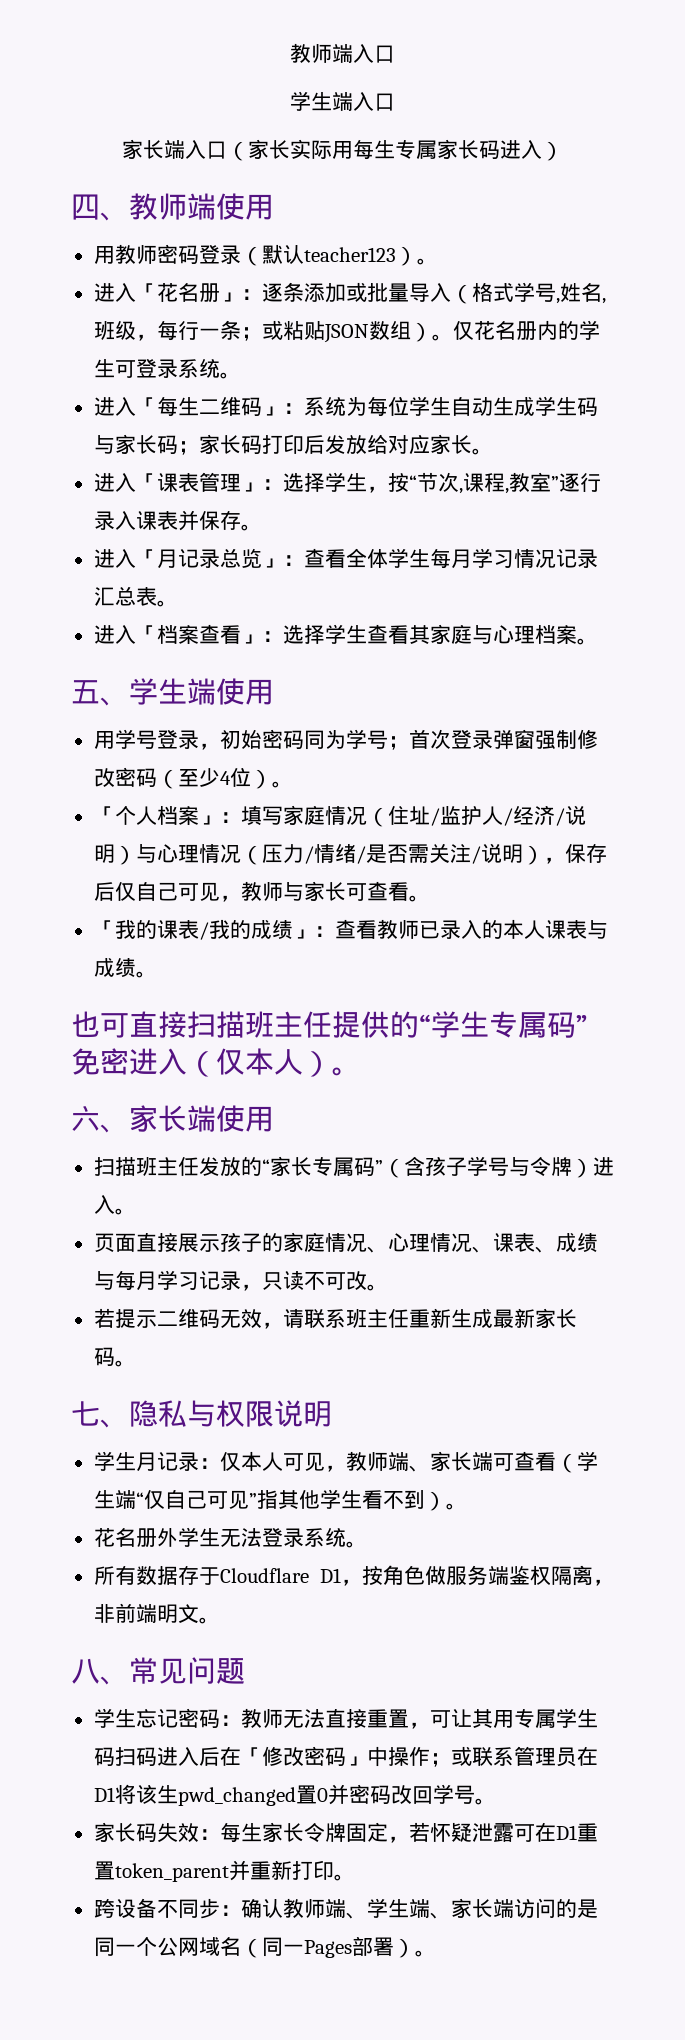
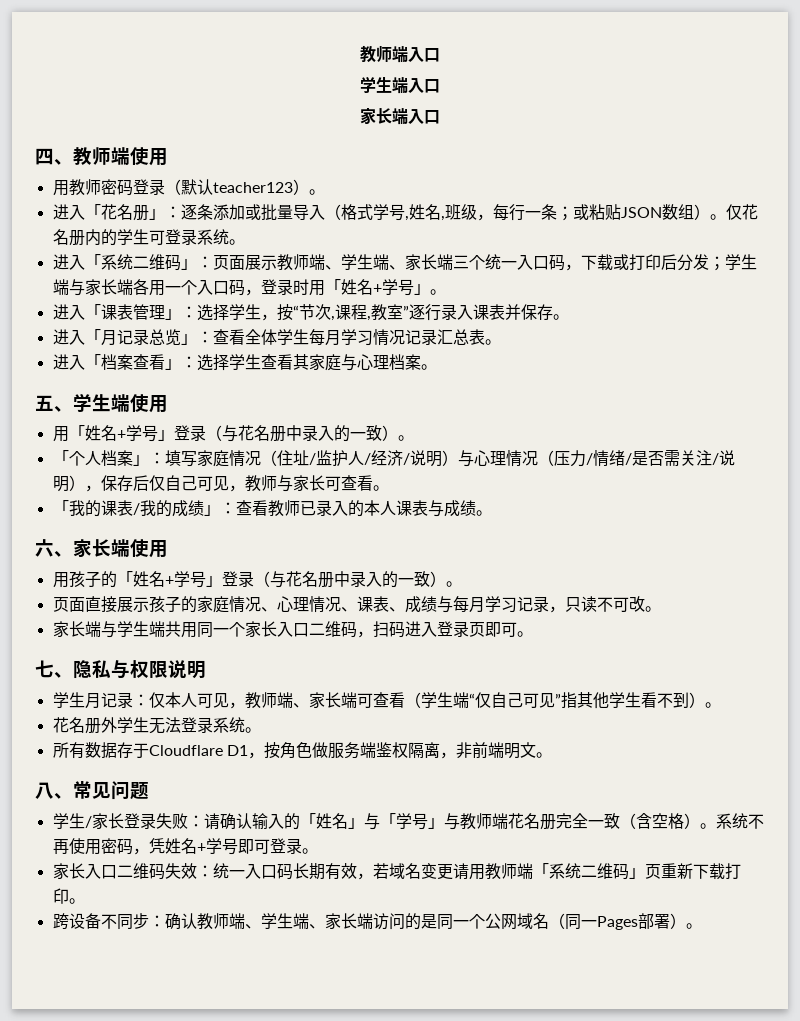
- 家长端入口（家长实际用每生专属家长码进入）
+ 家长端入口
- 进入「每生二维码」：系统为每位学生自动生成学生码与家长码；家长码打印后发放给对应家长。
+ 进入「系统二维码」：页面展示教师端、学生端、家长端三个统一入口码，下载或打印后分发；学生端与家长端各用一个入口码，登录时用「姓名+学号」。
- 用学号登录，初始密码同为学号；首次登录弹窗强制修改密码（至少4位）。
+ 用「姓名+学号」登录（与花名册中录入的一致）。
- 也可直接扫描班主任提供的“学生专属码”免密进入（仅本人）。
  六、家长端使用
- 扫描班主任发放的“家长专属码”（含孩子学号与令牌）进入。
+ 用孩子的「姓名+学号」登录（与花名册中录入的一致）。
- 若提示二维码无效，请联系班主任重新生成最新家长码。
+ 家长端与学生端共用同一个家长入口二维码，扫码进入登录页即可。
- 学生忘记密码：教师无法直接重置，可让其用专属学生码扫码进入后在「修改密码」中操作；或联系管理员在D1将该生pwd_changed置0并密码改回学号。
- 家长码失效：每生家长令牌固定，若怀疑泄露可在D1重置token_parent并重新打印。
+ 学生/家长登录失败：请确认输入的「姓名」与「学号」与教师端花名册完全一致（含空格）。系统不再使用密码，凭姓名+学号即可登录。
+ 家长入口二维码失效：统一入口码长期有效，若域名变更请用教师端「系统二维码」页重新下载打印。

